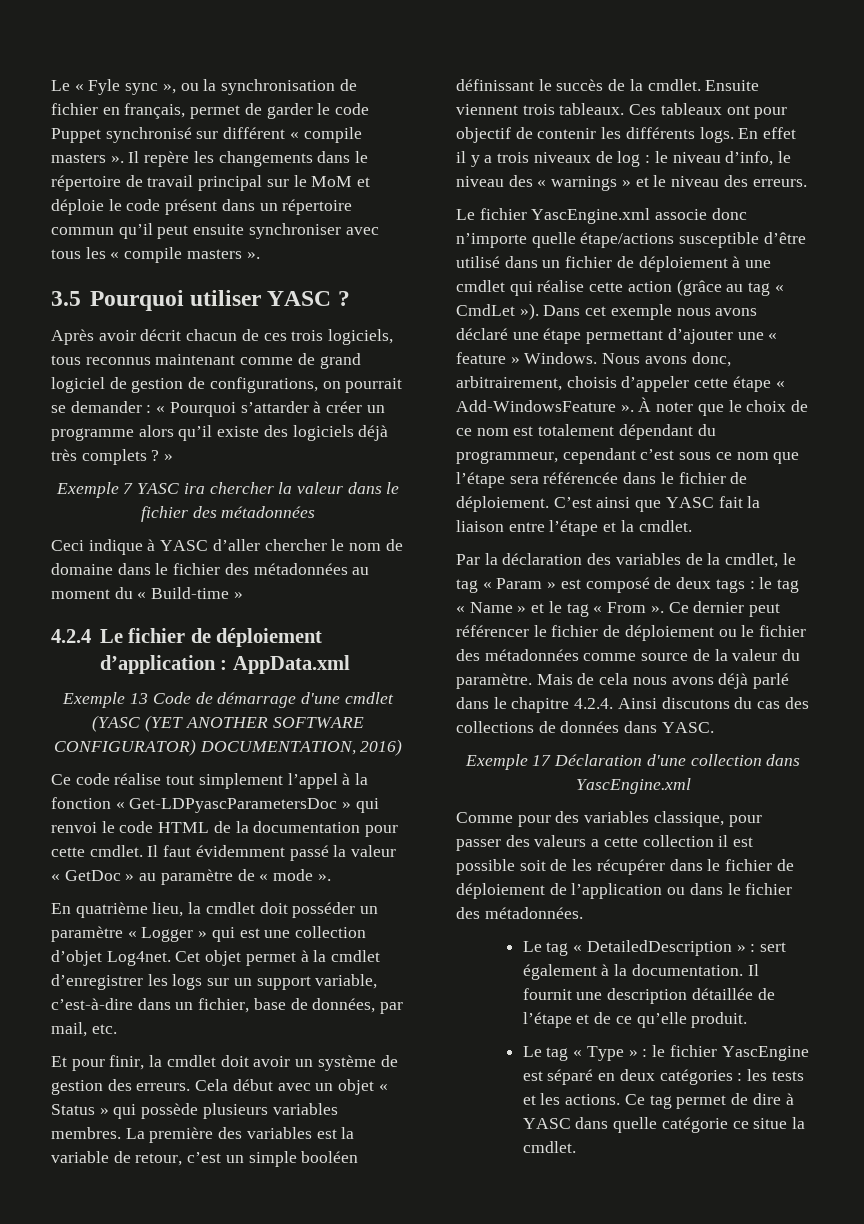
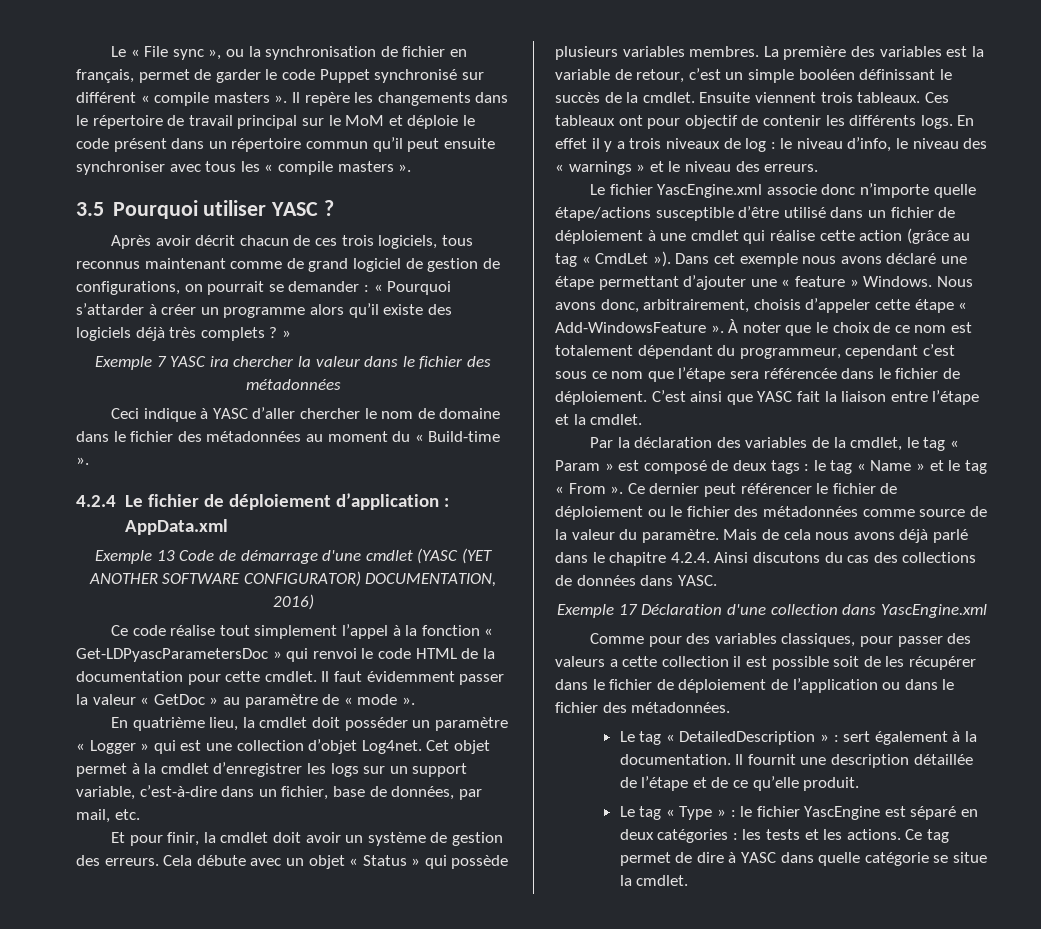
- Le « Fyle sync », ou la synchronisation de fichier en français, permet de garder le code Puppet synchronisé sur différent « compile masters ».
+ Le « File sync », ou la synchronisation de fichier en français, permet de garder le code Puppet synchronisé sur différent « compile masters ».
- Ceci indique à YASC d’aller chercher le nom de domaine dans le fichier des métadonnées au moment du « Build-time »
+ Ceci indique à YASC d’aller chercher le nom de domaine dans le fichier des métadonnées au moment du « Build-time ».
- Il faut évidemment passé la valeur « GetDoc » au paramètre de « mode ».
+ Il faut évidemment passer la valeur « GetDoc » au paramètre de « mode ».
- Cela début avec un objet « Status » qui possède plusieurs variables membres.
+ Cela débute avec un objet « Status » qui possède plusieurs variables membres.
- Comme pour des variables classique, pour passer des valeurs a cette collection il est possible soit de les récupérer dans le fichier de déploiement de l’application ou dans le fichier des métadonnées.
+ Comme pour des variables classiques, pour passer des valeurs a cette collection il est possible soit de les récupérer dans le fichier de déploiement de l’application ou dans le fichier des métadonnées.
- Ce tag permet de dire à YASC dans quelle catégorie ce situe la cmdlet.
+ Ce tag permet de dire à YASC dans quelle catégorie se situe la cmdlet.

